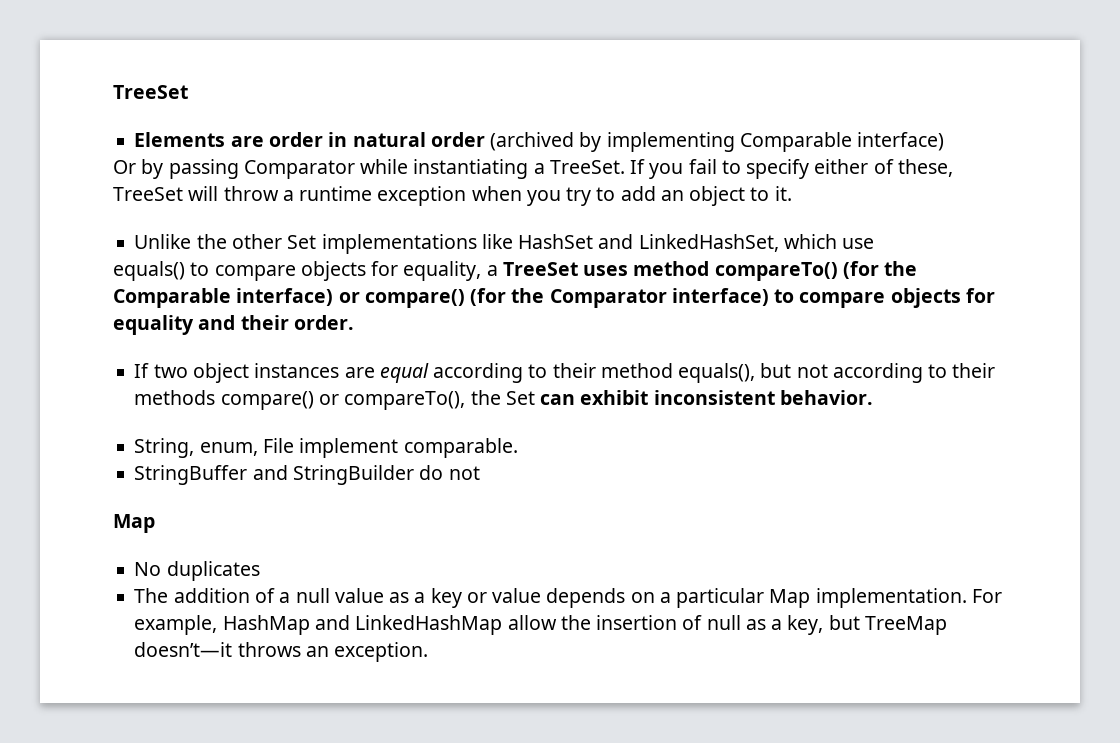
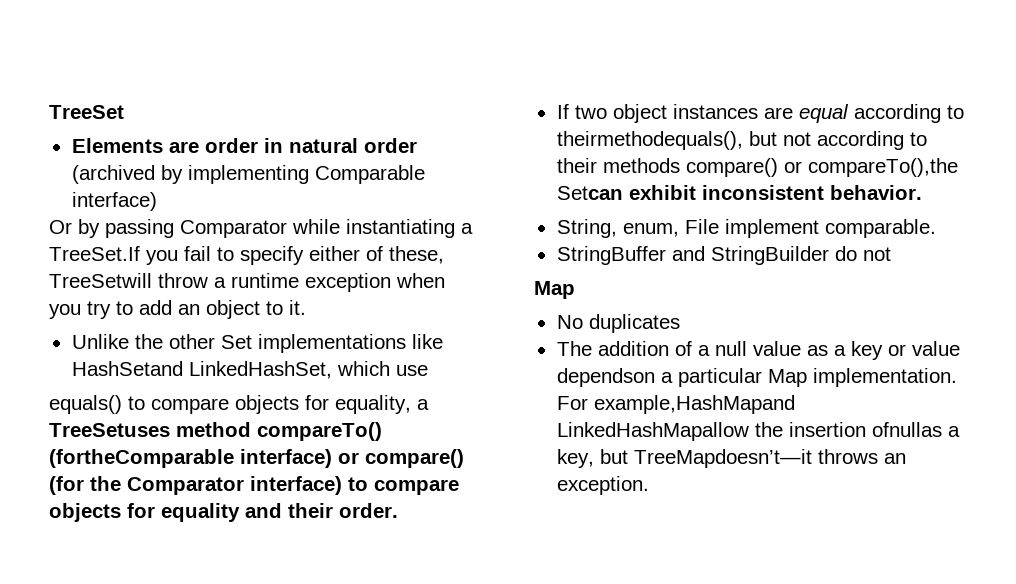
- Or by passing Comparator while instantiating a TreeSet. If you fail to specify either of these, TreeSet will throw a runtime exception when you try to add an object to it.
+ Or by passing Comparator while instantiating a TreeSet.If you fail to specify either of these, TreeSetwill throw a runtime exception when you try to add an object to it.
- Unlike the other Set implementations like HashSet and LinkedHashSet, which use
+ Unlike the other Set implementations like HashSetand LinkedHashSet, which use
- equals() to compare objects for equality, a TreeSet uses method compareTo() (for the Comparable interface) or compare() (for the Comparator interface) to compare objects for equality and their order.
+ equals() to compare objects for equality, a TreeSetuses method compareTo() (fortheComparable interface) or compare() (for the Comparator interface) to compare objects for equality and their order.
- If two object instances are equal according to their method equals(), but not according to their methods compare() or compareTo(), the Set can exhibit inconsistent behavior.
+ If two object instances are equal according to theirmethodequals(), but not according to their methods compare() or compareTo(),the Setcan exhibit inconsistent behavior.
- The addition of a null value as a key or value depends on a particular Map implementation.
+ The addition of a null value as a key or value dependson a particular Map implementation.
- For example, HashMap and LinkedHashMap allow the insertion of null as a key, but TreeMap doesn’t—it throws an exception.
+ For example,HashMapand LinkedHashMapallow the insertion ofnullas a key, but TreeMapdoesn’t—it throws an exception.

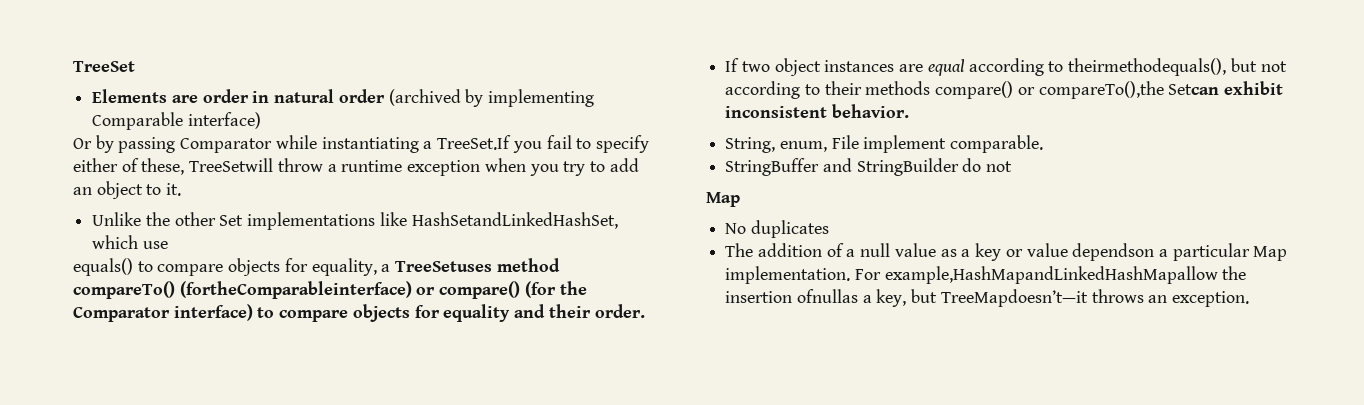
- Unlike the other Set implementations like HashSetand LinkedHashSet, which use
+ Unlike the other Set implementations like HashSetandLinkedHashSet, which use
- equals() to compare objects for equality, a TreeSetuses method compareTo() (fortheComparable interface) or compare() (for the Comparator interface) to compare objects for equality and their order.
+ equals() to compare objects for equality, a TreeSetuses method compareTo() (fortheComparableinterface) or compare() (for the Comparator interface) to compare objects for equality and their order.
- For example,HashMapand LinkedHashMapallow the insertion ofnullas a key, but TreeMapdoesn’t—it throws an exception.
+ For example,HashMapandLinkedHashMapallow the insertion ofnullas a key, but TreeMapdoesn’t—it throws an exception.

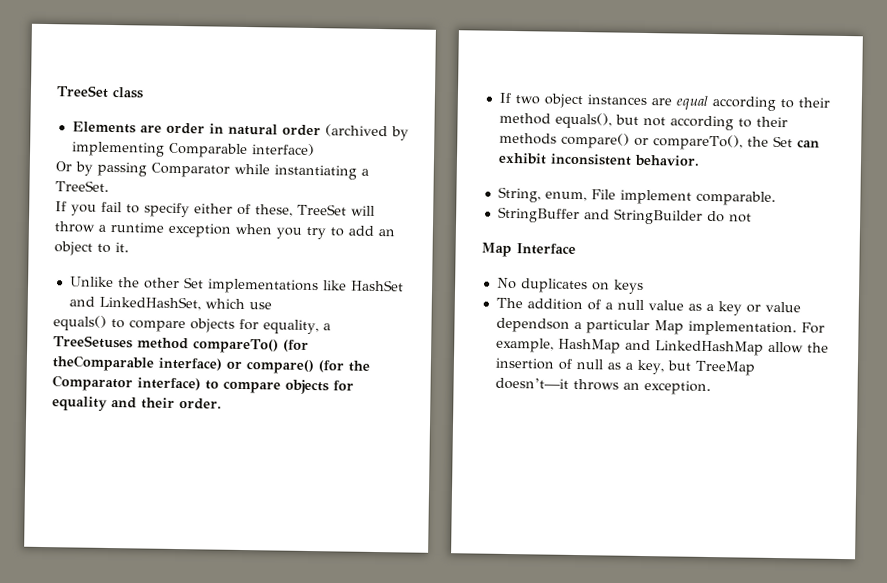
- TreeSet
+ TreeSet class
- Or by passing Comparator while instantiating a TreeSet.If you fail to specify either of these, TreeSetwill throw a runtime exception when you try to add an object to it.
+ Or by passing Comparator while instantiating a TreeSet.
+ If you fail to specify either of these, TreeSet will throw a runtime exception when you try to add an object to it.
- Unlike the other Set implementations like HashSetandLinkedHashSet, which use
+ Unlike the other Set implementations like HashSet and LinkedHashSet, which use
- equals() to compare objects for equality, a TreeSetuses method compareTo() (fortheComparableinterface) or compare() (for the Comparator interface) to compare objects for equality and their order.
+ equals() to compare objects for equality, a TreeSetuses method compareTo() (for theComparable interface) or compare() (for the Comparator interface) to compare objects for equality and their order.
- If two object instances are equal according to theirmethodequals(), but not according to their methods compare() or compareTo(),the Setcan exhibit inconsistent behavior.
+ If two object instances are equal according to their method equals(), but not according to their methods compare() or compareTo(), the Set can exhibit inconsistent behavior.
  StringBuffer and StringBuilder do not
- Map
+ Map Interface
- No duplicates
+ No duplicates on keys
- For example,HashMapandLinkedHashMapallow the insertion ofnullas a key, but TreeMapdoesn’t—it throws an exception.
+ For example, HashMap and LinkedHashMap allow the insertion of null as a key, but TreeMap doesn’t—it throws an exception.

